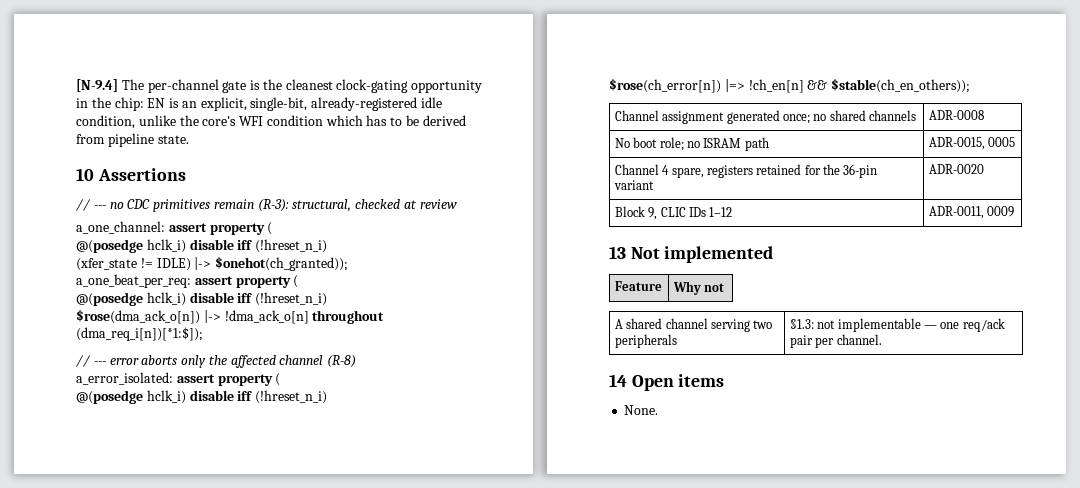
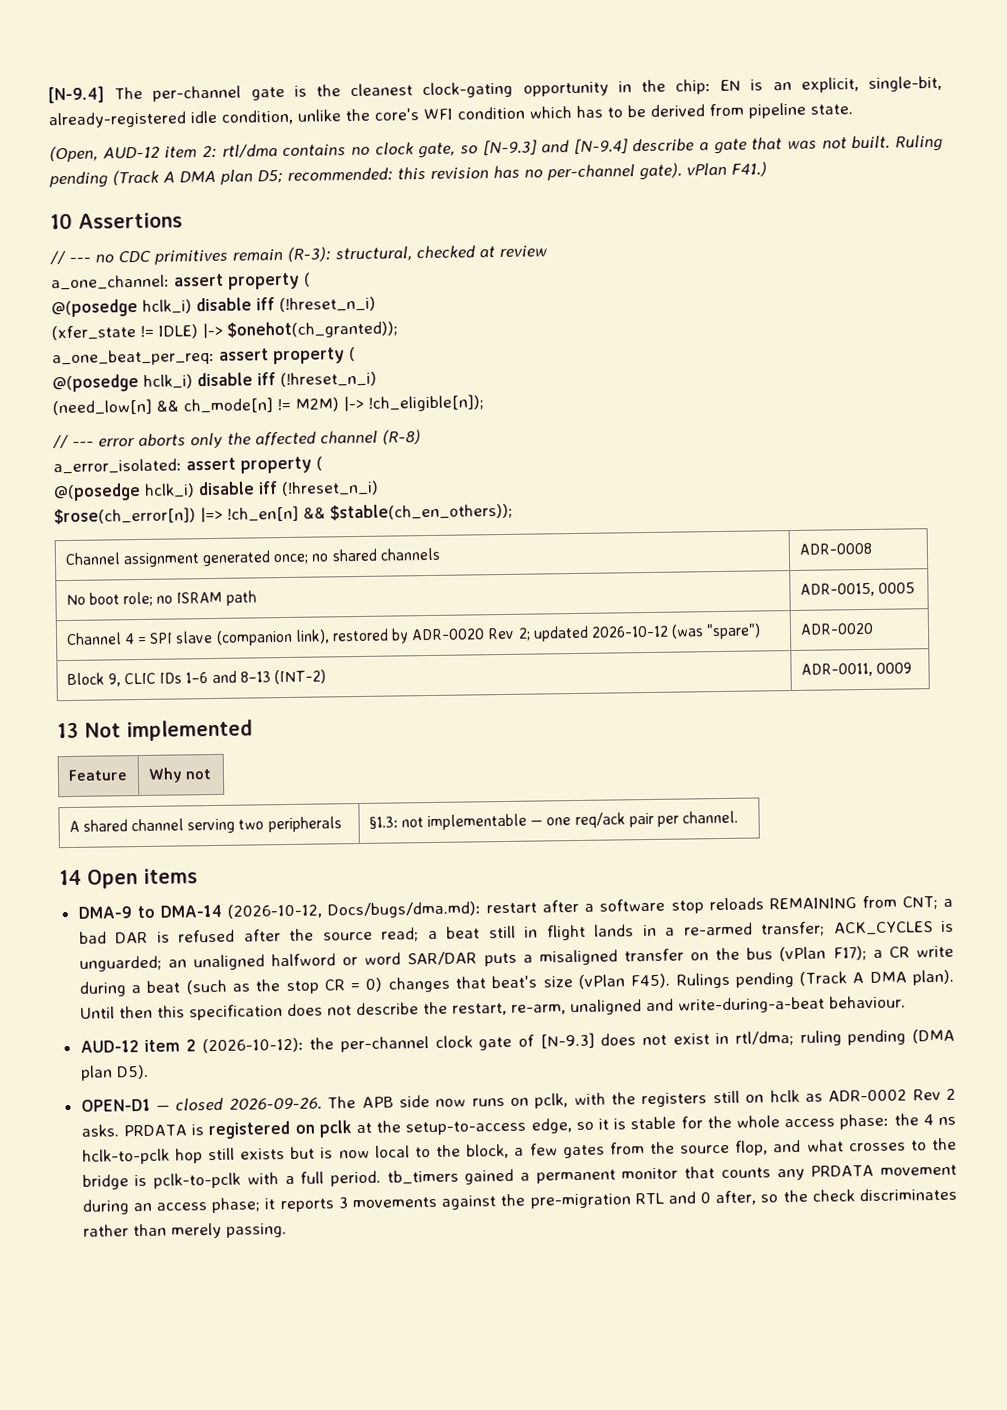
+ (Open, AUD-12 item 2: rtl/dma contains no clock gate, so [N-9.3] and [N-9.4] describe a gate that was not built. Ruling pending (Track A DMA plan D5; recommended: this revision has no per-channel gate). vPlan F41.)
- $rose(dma_ack_o[n]) |-> !dma_ack_o[n] throughout (dma_req_i[n])[*1:$]);
+ (need_low[n] && ch_mode[n] != M2M) |-> !ch_eligible[n]);
- Channel 4 spare, registers retained for the 36-pin variant | ADR-0020
+ Channel 4 = SPI slave (companion link), restored by ADR-0020 Rev 2; updated 2026-10-12 (was "spare") | ADR-0020
- Block 9, CLIC IDs 1–12 | ADR-0011, 0009
+ Block 9, CLIC IDs 1–6 and 8–13 (INT-2) | ADR-0011, 0009
- None.
+ DMA-9 to DMA-14 (2026-10-12, Docs/bugs/dma.md): restart after a software stop reloads REMAINING from CNT; a bad DAR is refused after the source read; a beat still in flight lands in a re-armed transfer; ACK_CYCLES is unguarded; an unaligned halfword or word SAR/DAR puts a misaligned transfer on the bus (vPlan F17); a CR write during a beat (such as the stop CR = 0) changes that beat's size (vPlan F45). Rulings pending (Track A DMA plan). Until then this specification does not describe the restart, re-arm, unaligned and write-during-a-beat behaviour.
+ AUD-12 item 2 (2026-10-12): the per-channel clock gate of [N-9.3] does not exist in rtl/dma; ruling pending (DMA plan D5).
+ OPEN-D1 — closed 2026-09-26. The APB side now runs on pclk, with the registers still on hclk as ADR-0002 Rev 2 asks. PRDATA is registered on pclk at the setup-to-access edge, so it is stable for the whole access phase: the 4 ns hclk-to-pclk hop still exists but is now local to the block, a few gates from the source flop, and what crosses to the bridge is pclk-to-pclk with a full period. tb_timers gained a permanent monitor that counts any PRDATA movement during an access phase; it reports 3 movements against the pre-migration RTL and 0 after, so the check discriminates rather than merely passing.

